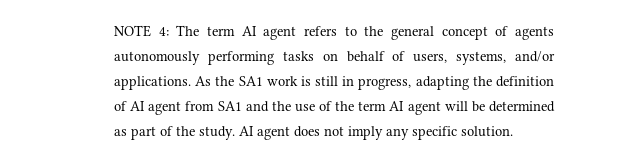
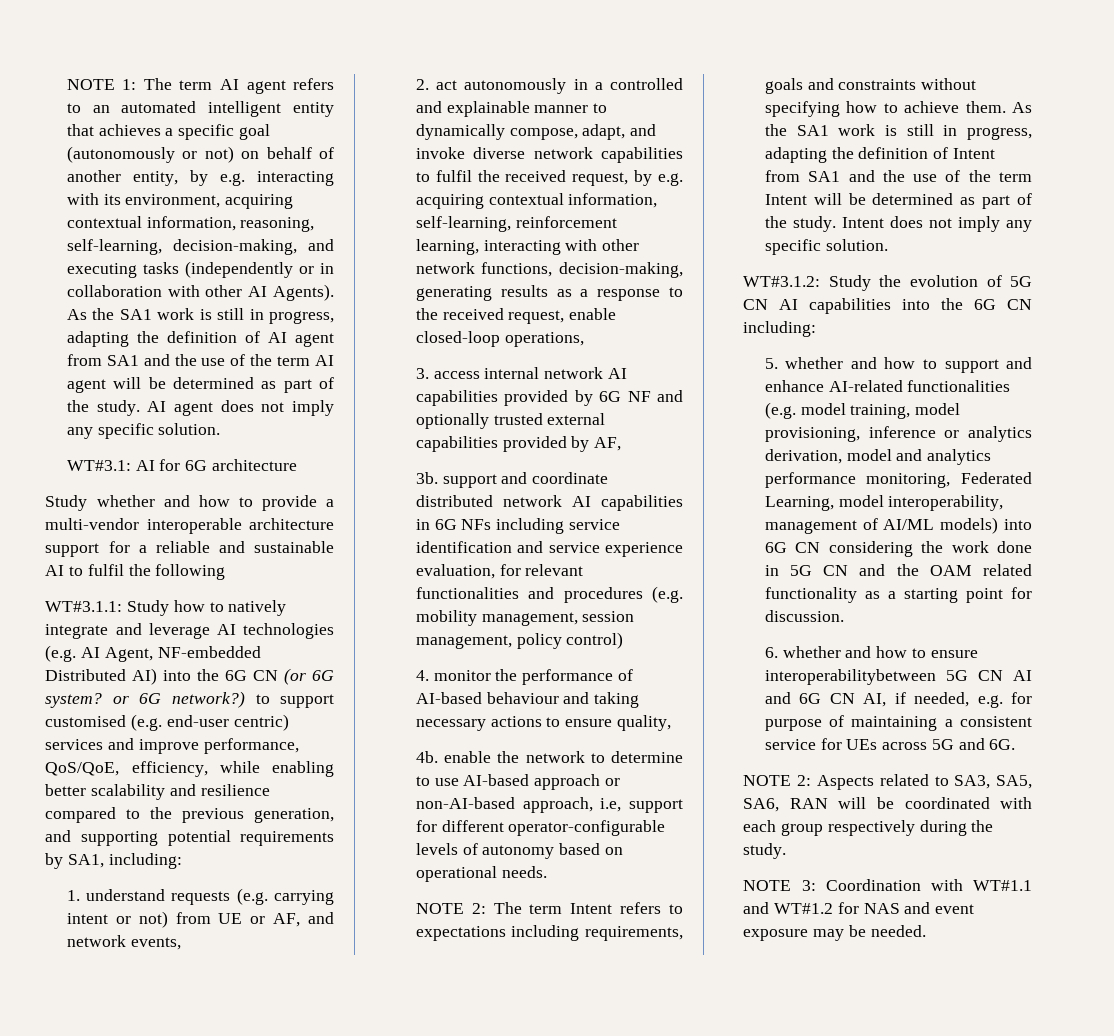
- NOTE 4: The term AI agent refers to the general concept of agents autonomously performing tasks on behalf of users, systems, and/or applications.
+ NOTE 1: The term AI agent refers to an automated intelligent entity that achieves a specific goal (autonomously or not) on behalf of another entity, by e.g. interacting with its environment, acquiring contextual information, reasoning, self-learning, decision-making, and executing tasks (independently or in collaboration with other AI Agents).
+ WT#3.1: AI for 6G architecture
+ Study whether and how to provide a multi-vendor interoperable architecture support for a reliable and sustainable AI to fulfil the following
+ WT#3.1.1: Study how to natively integrate and leverage AI technologies (e.g. AI Agent, NF-embedded Distributed AI) into the 6G CN (or 6G system? or 6G network?) to support customised (e.g. end-user centric) services and improve performance, QoS/QoE, efficiency, while enabling better scalability and resilience compared to the previous generation, and supporting potential requirements by SA1, including:
+ 1. understand requests (e.g. carrying intent or not) from UE or AF, and network events,
+ 2. act autonomously in a controlled and explainable manner to dynamically compose, adapt, and invoke diverse network capabilities to fulfil the received request, by e.g. acquiring contextual information, self-learning, reinforcement learning, interacting with other network functions, decision-making, generating results as a response to the received request, enable closed-loop operations,
+ 3. access internal network AI capabilities provided by 6G NF and optionally trusted external capabilities provided by AF,
+ 3b. support and coordinate distributed network AI capabilities in 6G NFs including service identification and service experience evaluation, for relevant functionalities and procedures (e.g. mobility management, session management, policy control)
+ 4. monitor the performance of AI-based behaviour and taking necessary actions to ensure quality,
+ 4b. enable the network to determine to use AI-based approach or non-AI-based approach, i.e, support for different operator-configurable levels of autonomy based on operational needs.
+ NOTE 2: The term Intent refers to expectations including requirements, goals and constraints without specifying how to achieve them. As the SA1 work is still in progress, adapting the definition of Intent from SA1 and the use of the term Intent will be determined as part of the study. Intent does not imply any specific solution.
+ WT#3.1.2: Study the evolution of 5G CN AI capabilities into the 6G CN including:
+ 5. whether and how to support and enhance AI-related functionalities (e.g. model training, model provisioning, inference or analytics derivation, model and analytics performance monitoring, Federated Learning, model interoperability, management of AI/ML models) into 6G CN considering the work done in 5G CN and the OAM related functionality as a starting point for discussion.
+ 6. whether and how to ensure interoperabilitybetween 5G CN AI and 6G CN AI, if needed, e.g. for purpose of maintaining a consistent service for UEs across 5G and 6G.
+ NOTE 2: Aspects related to SA3, SA5, SA6, RAN will be coordinated with each group respectively during the study.
+ NOTE 3: Coordination with WT#1.1 and WT#1.2 for NAS and event exposure may be needed.

